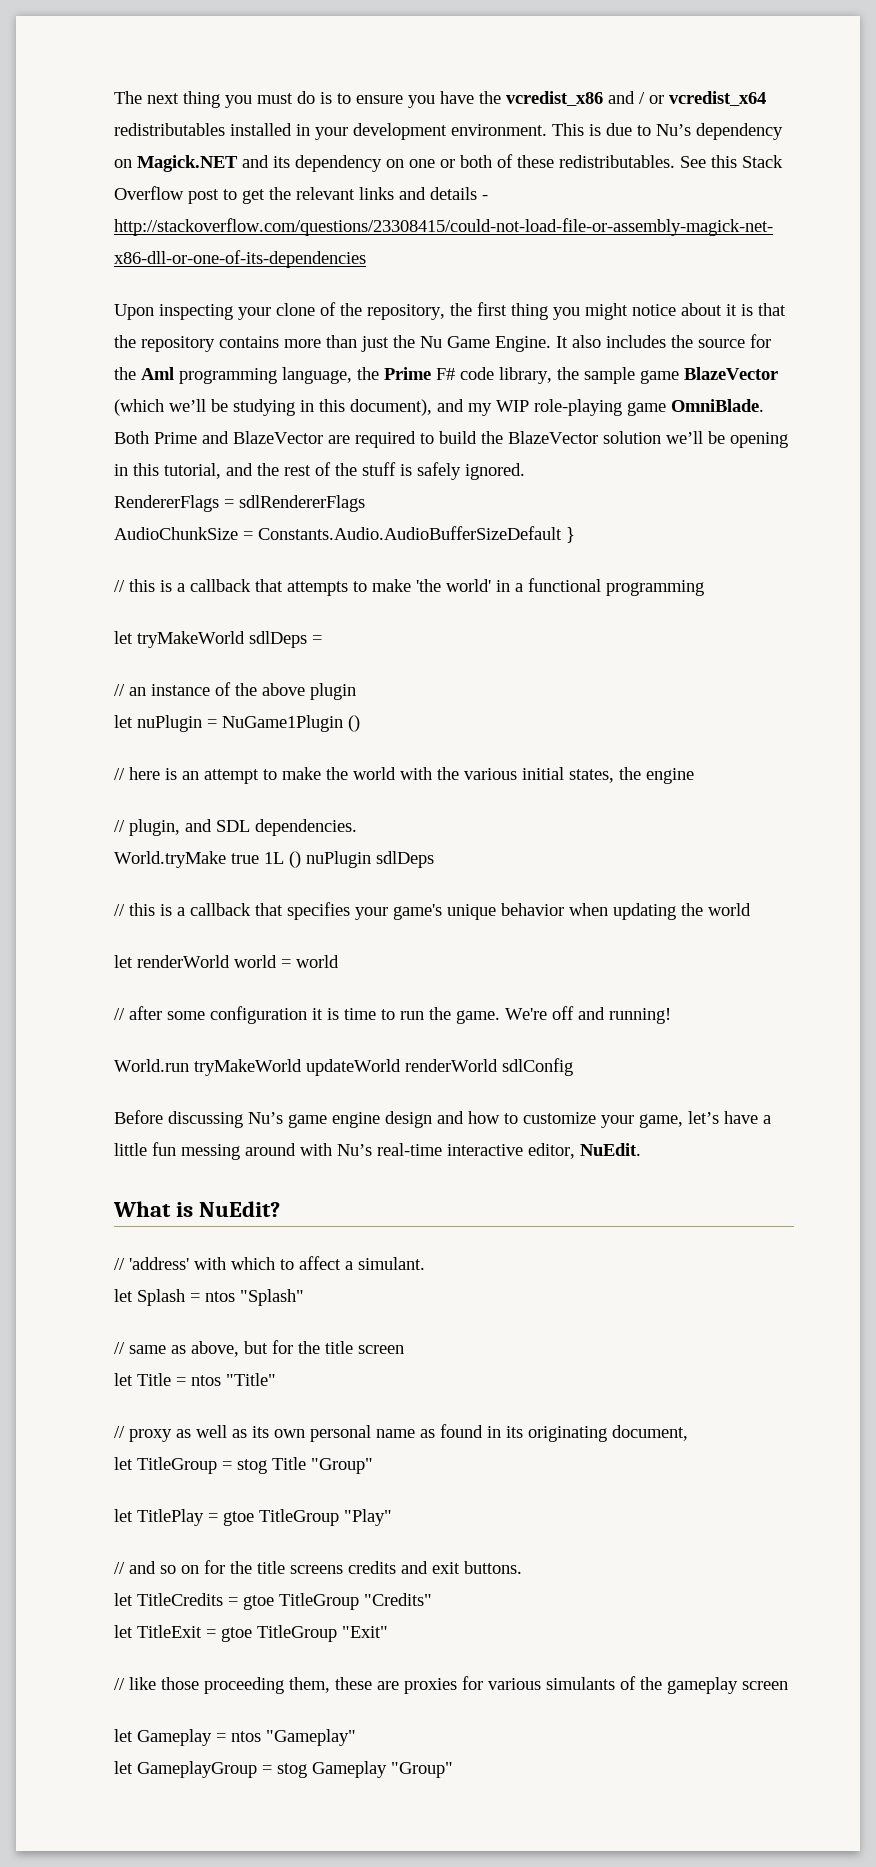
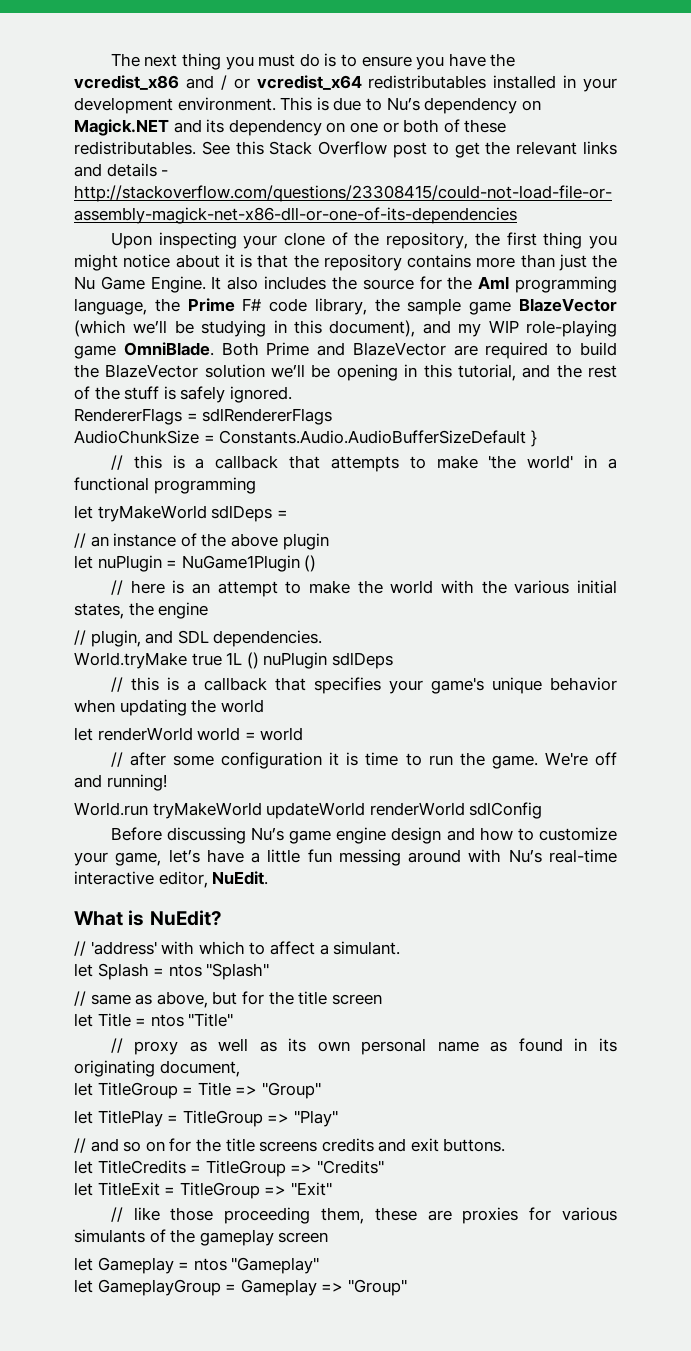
- let TitleGroup = stog Title "Group"
+ let TitleGroup = Title => "Group"
- let TitlePlay = gtoe TitleGroup "Play"
+ let TitlePlay = TitleGroup => "Play"
- let TitleCredits = gtoe TitleGroup "Credits"
+ let TitleCredits = TitleGroup => "Credits"
- let TitleExit = gtoe TitleGroup "Exit"
+ let TitleExit = TitleGroup => "Exit"
- let GameplayGroup = stog Gameplay "Group"
+ let GameplayGroup = Gameplay => "Group"

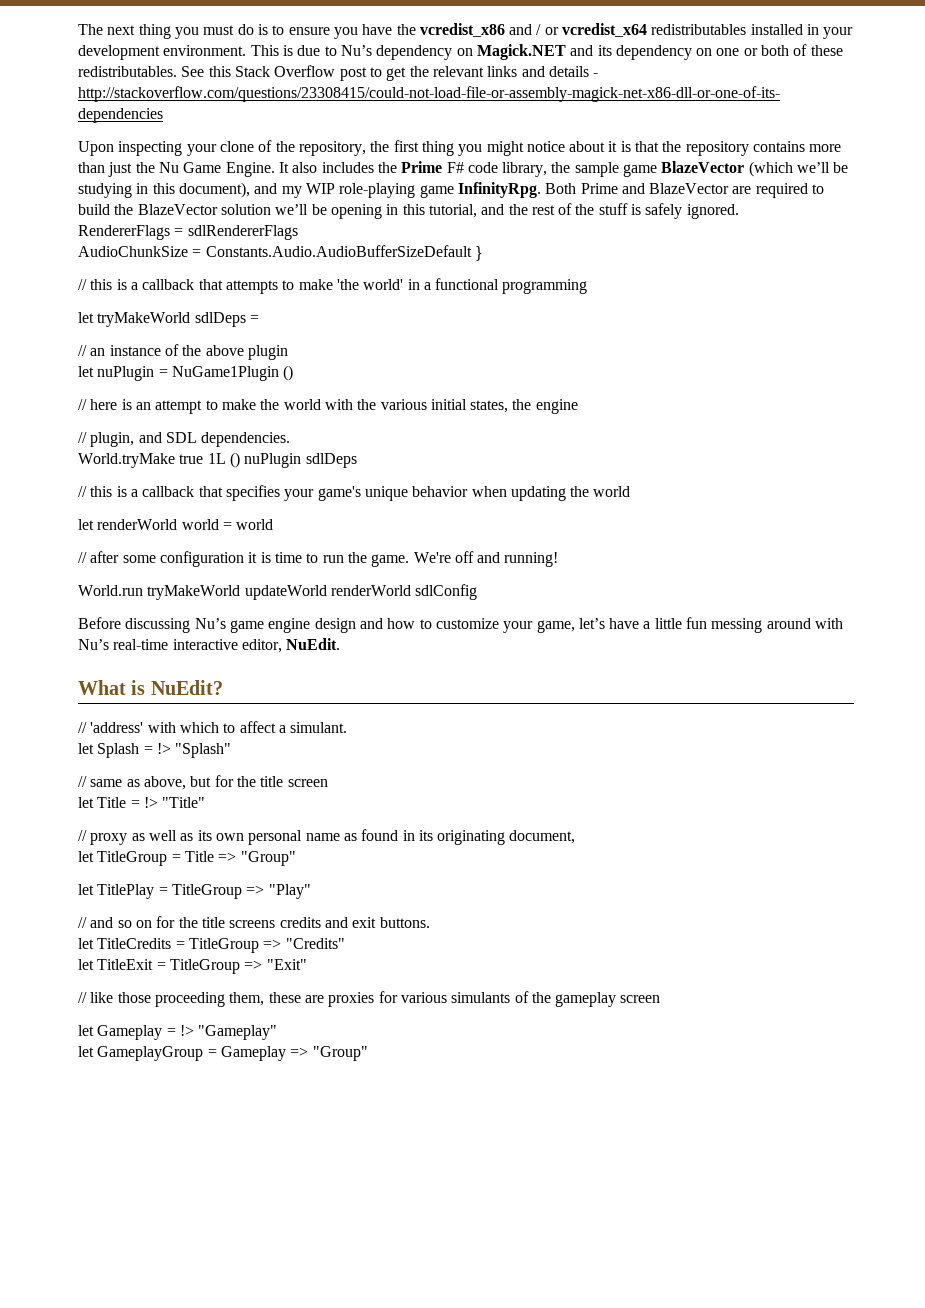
- It also includes the source for the Aml programming language, the Prime F# code library, the sample game BlazeVector (which we’ll be studying in this document), and my WIP role-playing game OmniBlade.
+ It also includes the Prime F# code library, the sample game BlazeVector (which we’ll be studying in this document), and my WIP role-playing game InfinityRpg.
- let Splash = ntos "Splash"
+ let Splash = !> "Splash"
- let Title = ntos "Title"
+ let Title = !> "Title"
- let Gameplay = ntos "Gameplay"
+ let Gameplay = !> "Gameplay"

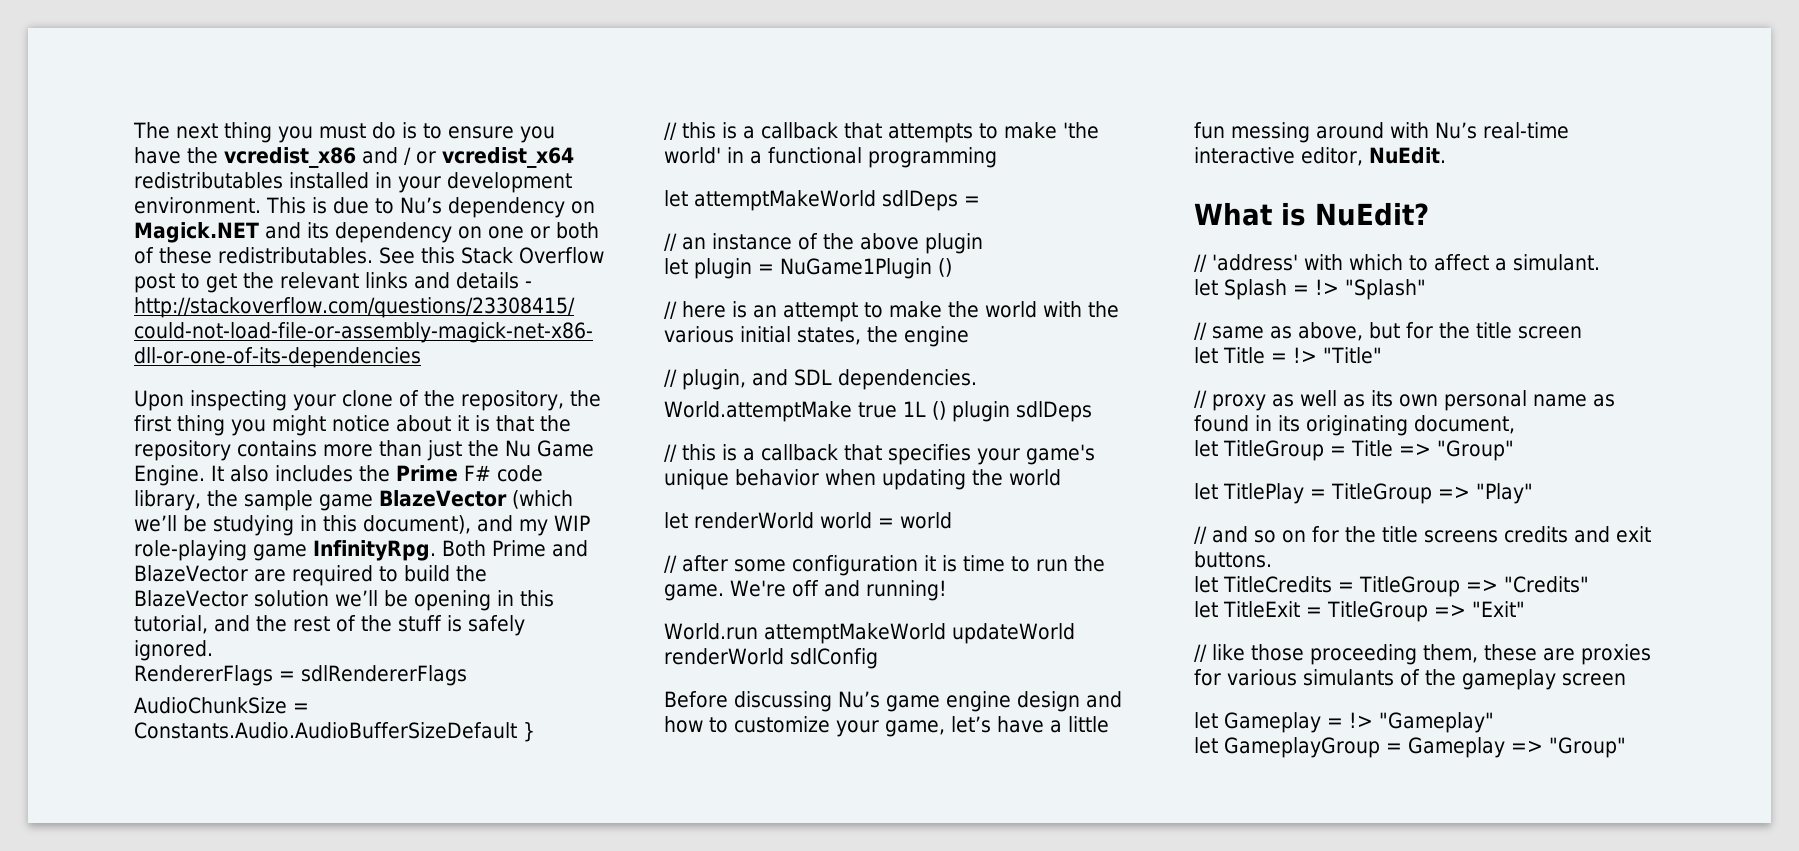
- let tryMakeWorld sdlDeps =
+ let attemptMakeWorld sdlDeps =
- let nuPlugin = NuGame1Plugin ()
+ let plugin = NuGame1Plugin ()
- World.tryMake true 1L () nuPlugin sdlDeps
+ World.attemptMake true 1L () plugin sdlDeps
- World.run tryMakeWorld updateWorld renderWorld sdlConfig
+ World.run attemptMakeWorld updateWorld renderWorld sdlConfig

